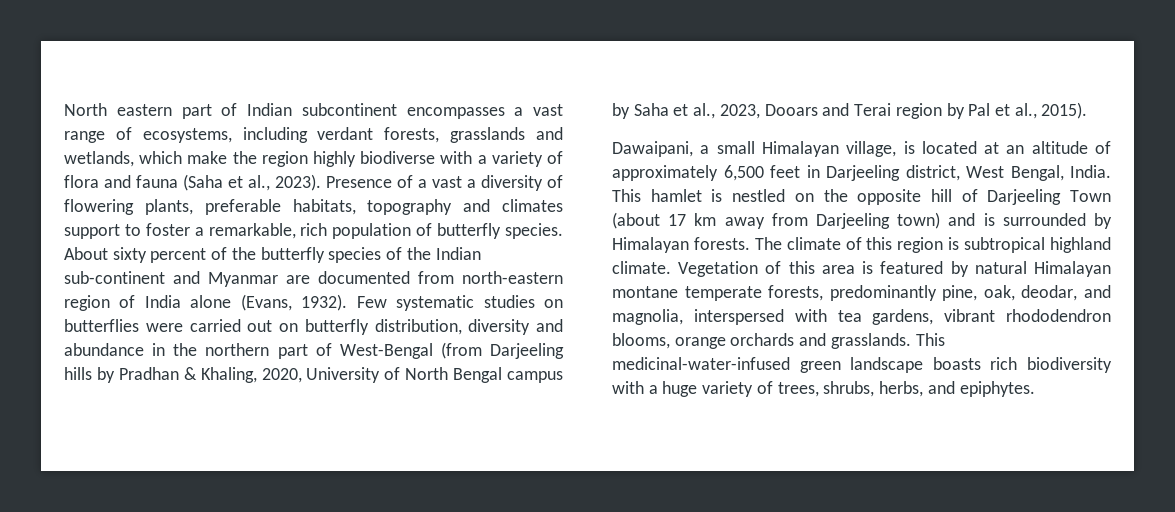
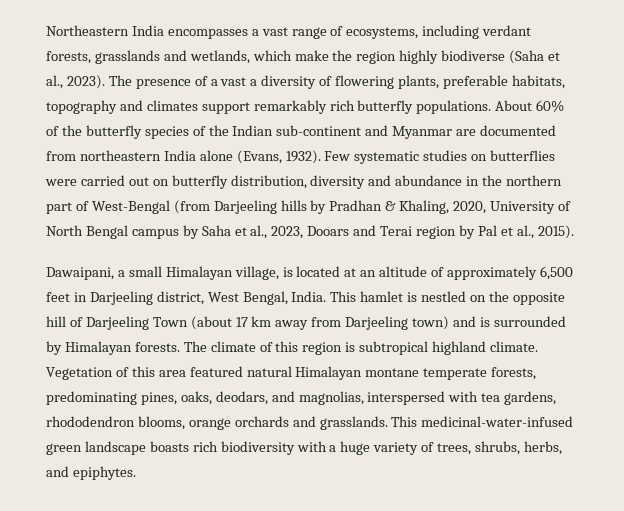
- North eastern part of Indian subcontinent encompasses a vast range of ecosystems, including verdant forests, grasslands and wetlands, which make the region highly biodiverse with a variety of flora and fauna (Saha et al., 2023).
+ Northeastern India encompasses a vast range of ecosystems, including verdant forests, grasslands and wetlands, which make the region highly biodiverse (Saha et al., 2023).
- Presence of a vast a diversity of flowering plants, preferable habitats, topography and climates support to foster a remarkable, rich population of butterfly species. About sixty percent of the butterfly species of the Indian sub-continent and Myanmar are documented from north-eastern region of India alone (Evans, 1932).
+ The presence of a vast a diversity of flowering plants, preferable habitats, topography and climates support remarkably rich butterfly populations. About 60% of the butterfly species of the Indian sub-continent and Myanmar are documented from northeastern India alone (Evans, 1932).
- Vegetation of this area is featured by natural Himalayan montane temperate forests, predominantly pine, oak, deodar, and magnolia, interspersed with tea gardens, vibrant rhododendron blooms, orange orchards and grasslands.
+ Vegetation of this area featured natural Himalayan montane temperate forests, predominating pines, oaks, deodars, and magnolias, interspersed with tea gardens, rhododendron blooms, orange orchards and grasslands.

